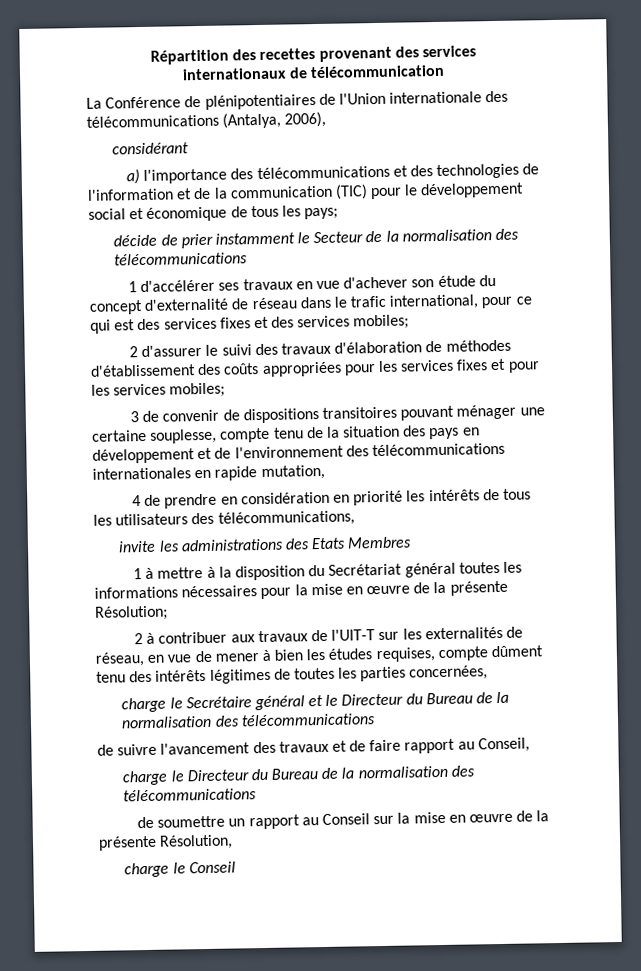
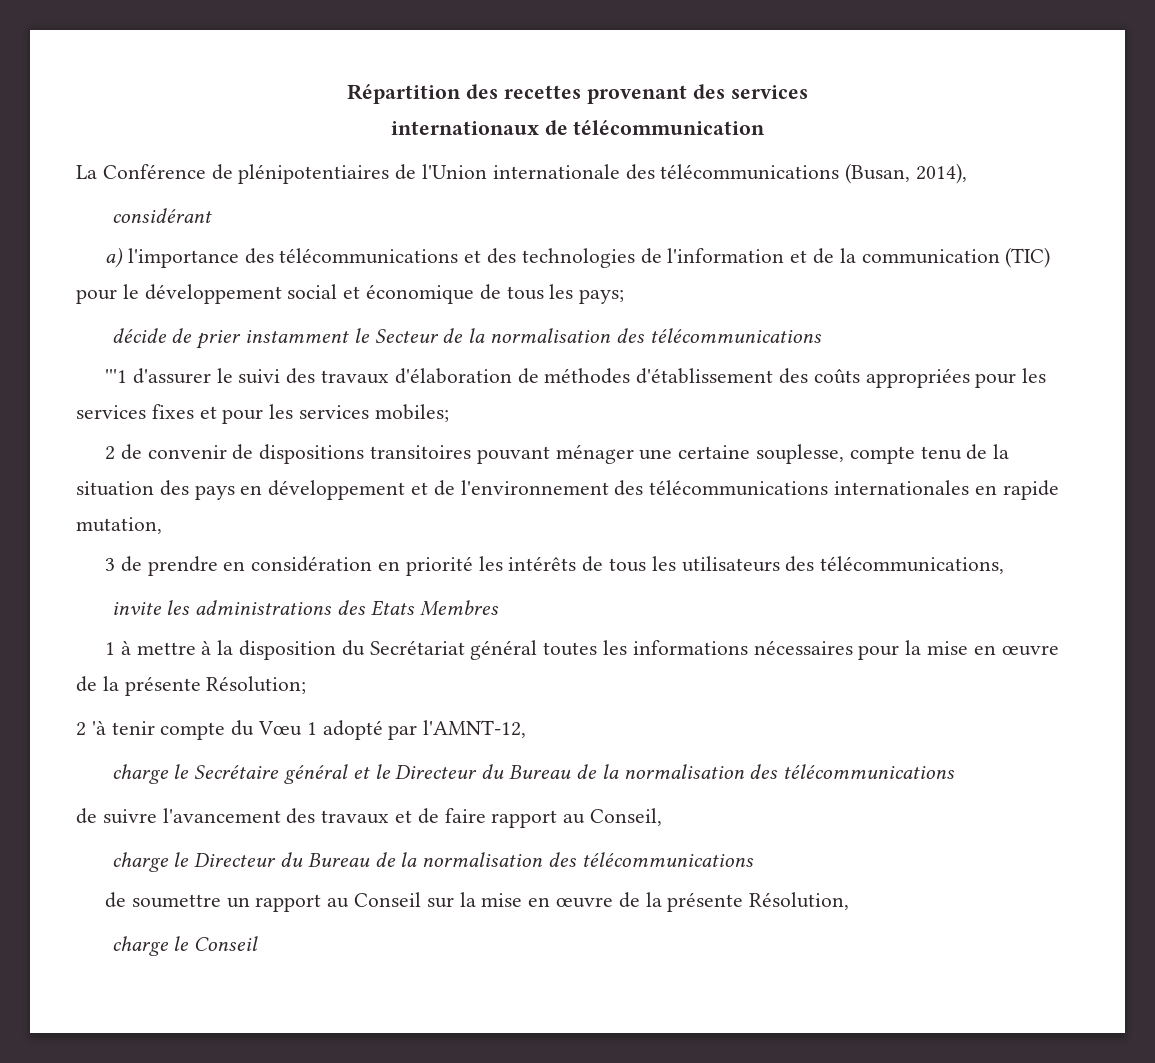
- La Conférence de plénipotentiaires de l'Union internationale des télécommunications (Antalya, 2006),
+ La Conférence de plénipotentiaires de l'Union internationale des télécommunications (Busan, 2014),
- 1 d'accélérer ses travaux en vue d'achever son étude du concept d'externalité de réseau dans le trafic international, pour ce qui est des services fixes et des services mobiles;
- 2 d'assurer le suivi des travaux d'élaboration de méthodes d'établissement des coûts appropriées pour les services fixes et pour les services mobiles;
+ '''1 d'assurer le suivi des travaux d'élaboration de méthodes d'établissement des coûts appropriées pour les services fixes et pour les services mobiles;
- 3 de convenir de dispositions transitoires pouvant ménager une certaine souplesse, compte tenu de la situation des pays en développement et de l'environnement des télécommunications internationales en rapide mutation,
+ 2 de convenir de dispositions transitoires pouvant ménager une certaine souplesse, compte tenu de la situation des pays en développement et de l'environnement des télécommunications internationales en rapide mutation,
- 4 de prendre en considération en priorité les intérêts de tous les utilisateurs des télécommunications,
+ 3 de prendre en considération en priorité les intérêts de tous les utilisateurs des télécommunications,
- 2 à contribuer aux travaux de l'UIT-T sur les externalités de réseau, en vue de mener à bien les études requises, compte dûment tenu des intérêts légitimes de toutes les parties concernées,
+ 2 'à tenir compte du Vœu 1 adopté par l'AMNT-12,

